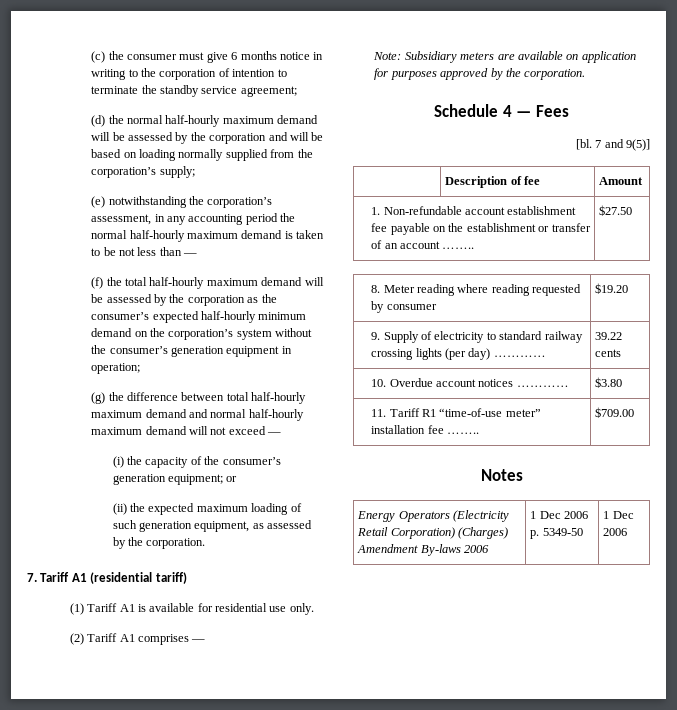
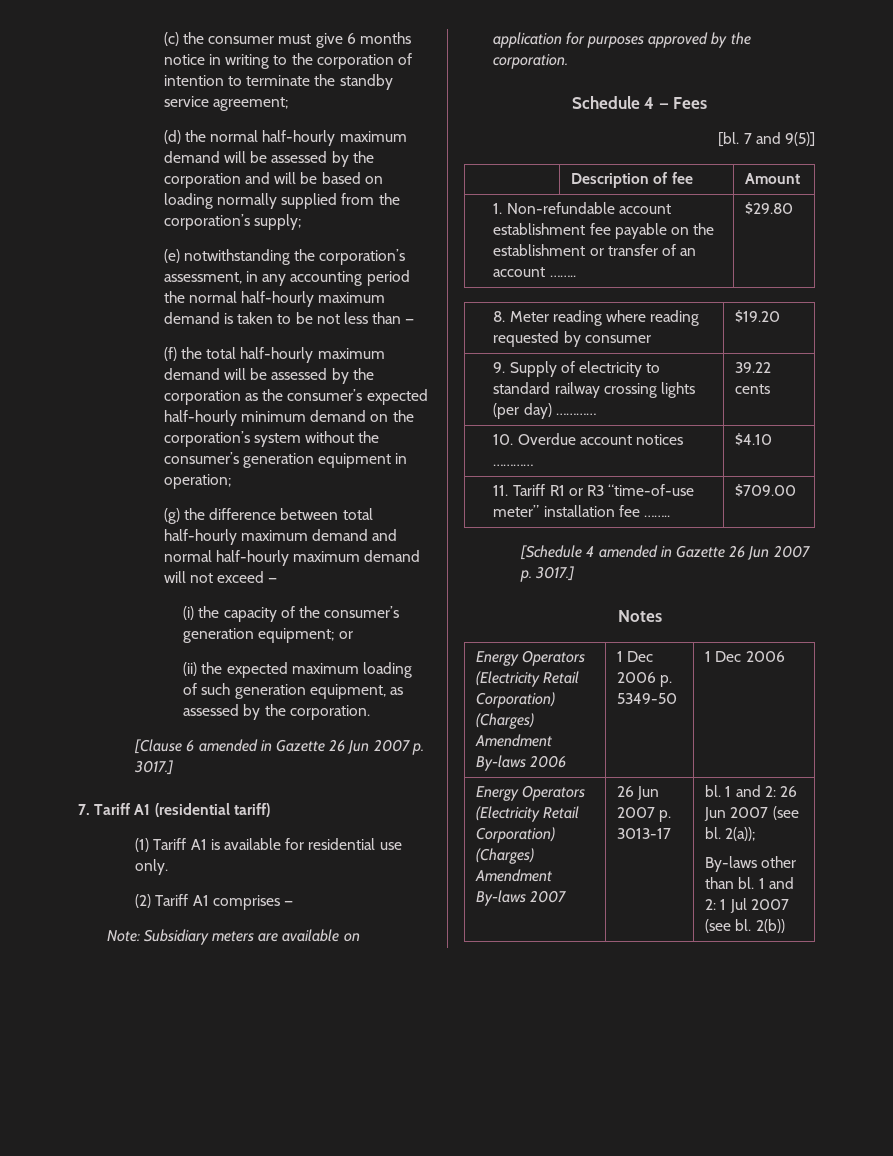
+ [Clause 6 amended in Gazette 26 Jun 2007 p. 3017.]
- 1. Non-refundable account establishment fee payable on the establishment or transfer of an account …….. | $27.50
+ 1. Non-refundable account establishment fee payable on the establishment or transfer of an account …….. | $29.80
- 10. Overdue account notices ………… | $3.80
+ 10. Overdue account notices ………… | $4.10
- 11. Tariff R1 “time-of-use meter” installation fee …….. | $709.00
+ 11. Tariff R1 or R3 “time-of-use meter” installation fee …….. | $709.00
+ [Schedule 4 amended in Gazette 26 Jun 2007 p. 3017.]
+ Energy Operators (Electricity Retail Corporation) (Charges) Amendment By-laws 2007 | 26 Jun 2007 p. 3013-17 | bl. 1 and 2: 26 Jun 2007 (see bl. 2(a));
+ By-laws other than bl. 1 and 2: 1 Jul 2007 (see bl. 2(b))

